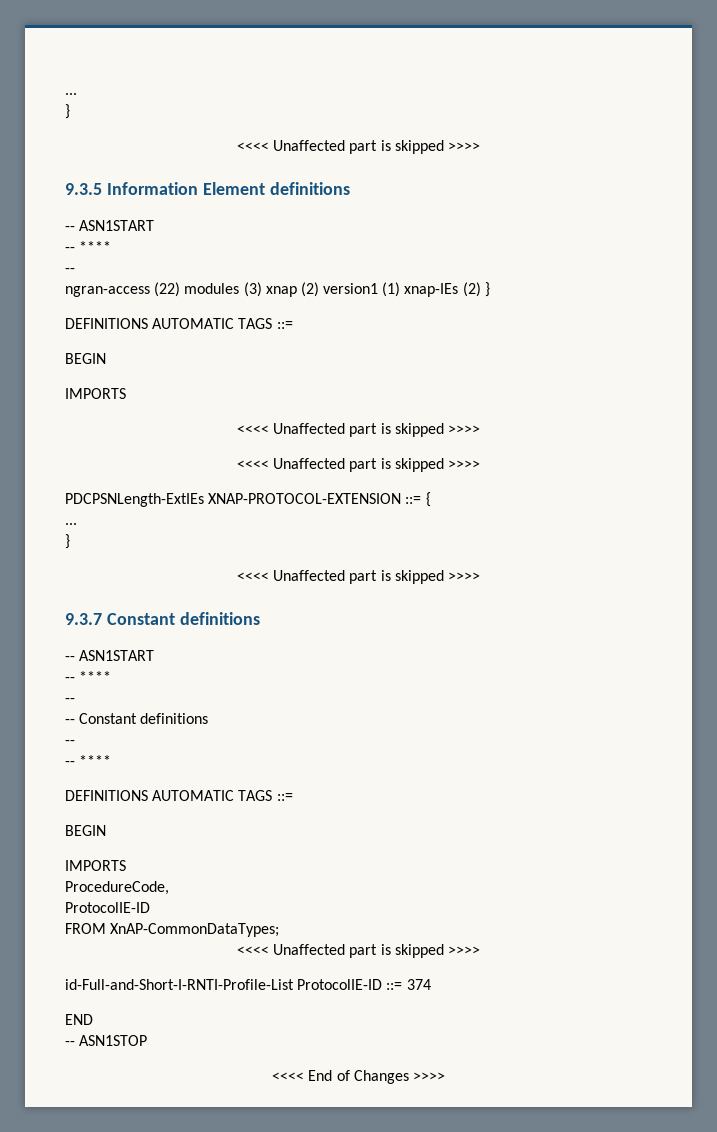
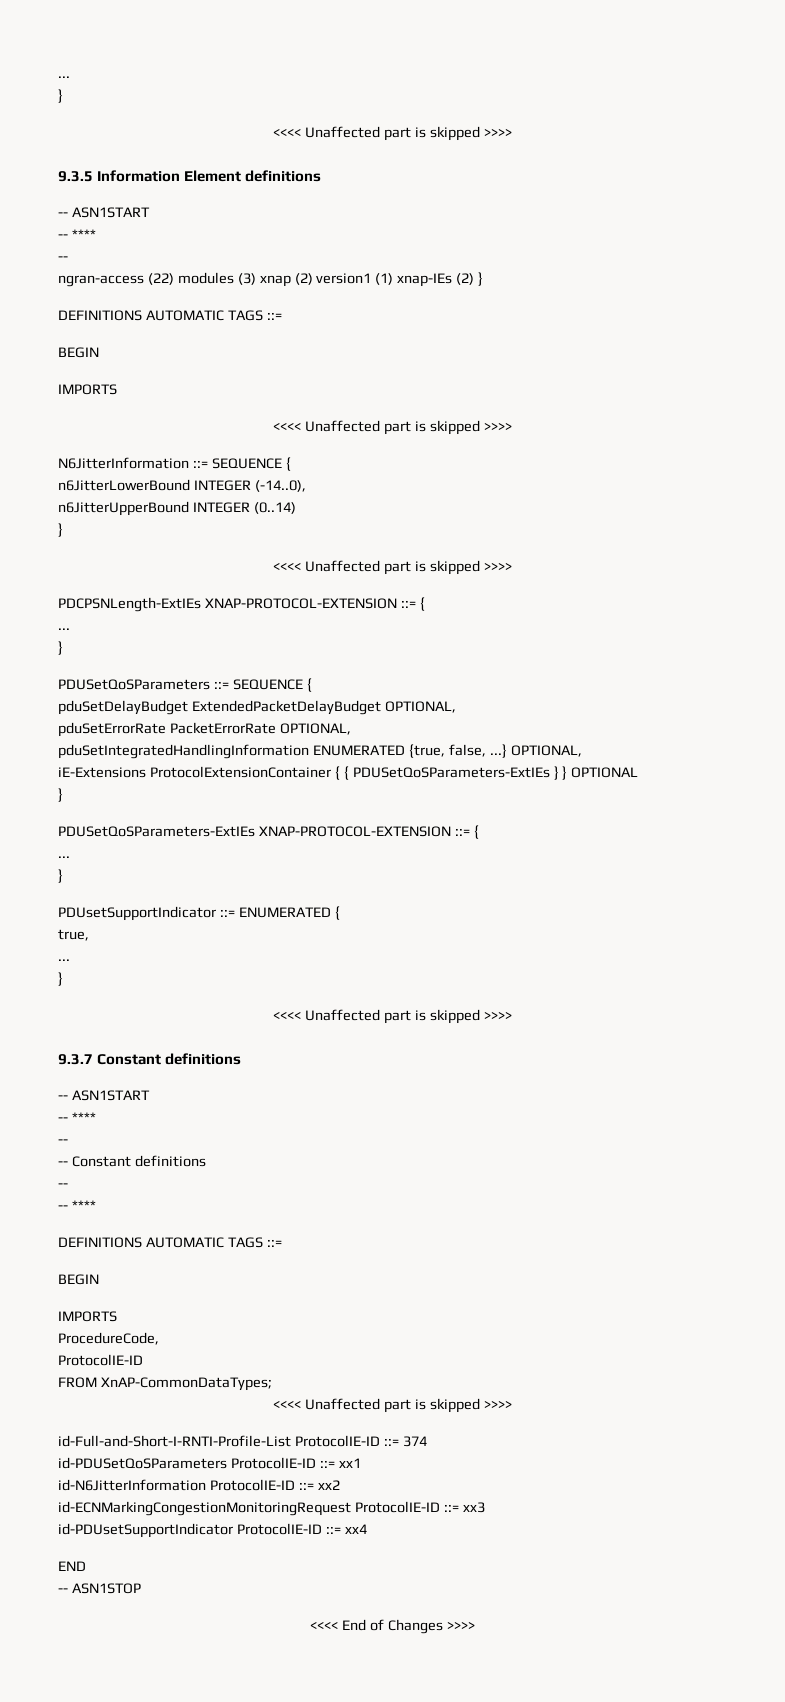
+ N6JitterInformation ::= SEQUENCE {
+ n6JitterLowerBound INTEGER (-14..0),
+ n6JitterUpperBound INTEGER (0..14)
+ }
+ PDUSetQoSParameters ::= SEQUENCE {
+ pduSetDelayBudget ExtendedPacketDelayBudget OPTIONAL,
+ pduSetErrorRate PacketErrorRate OPTIONAL,
+ pduSetIntegratedHandlingInformation ENUMERATED {true, false, ...} OPTIONAL,
+ iE-Extensions ProtocolExtensionContainer { { PDUSetQoSParameters-ExtIEs } } OPTIONAL
+ }
+ PDUSetQoSParameters-ExtIEs XNAP-PROTOCOL-EXTENSION ::= {
+ ...
+ }
+ PDUsetSupportIndicator ::= ENUMERATED {
+ true,
+ ...
+ }
+ id-PDUSetQoSParameters ProtocolIE-ID ::= xx1
+ id-N6JitterInformation ProtocolIE-ID ::= xx2
+ id-ECNMarkingCongestionMonitoringRequest ProtocolIE-ID ::= xx3
+ id-PDUsetSupportIndicator ProtocolIE-ID ::= xx4

